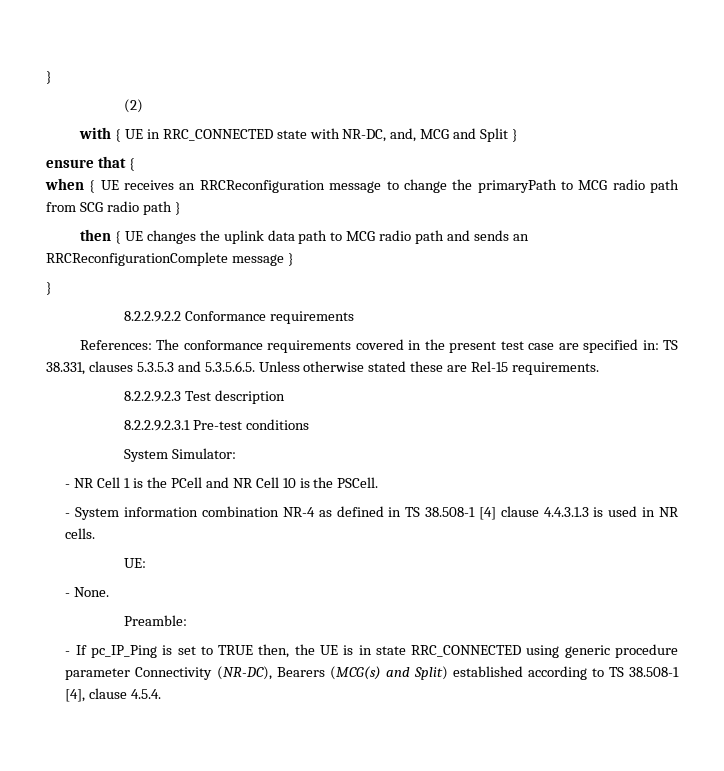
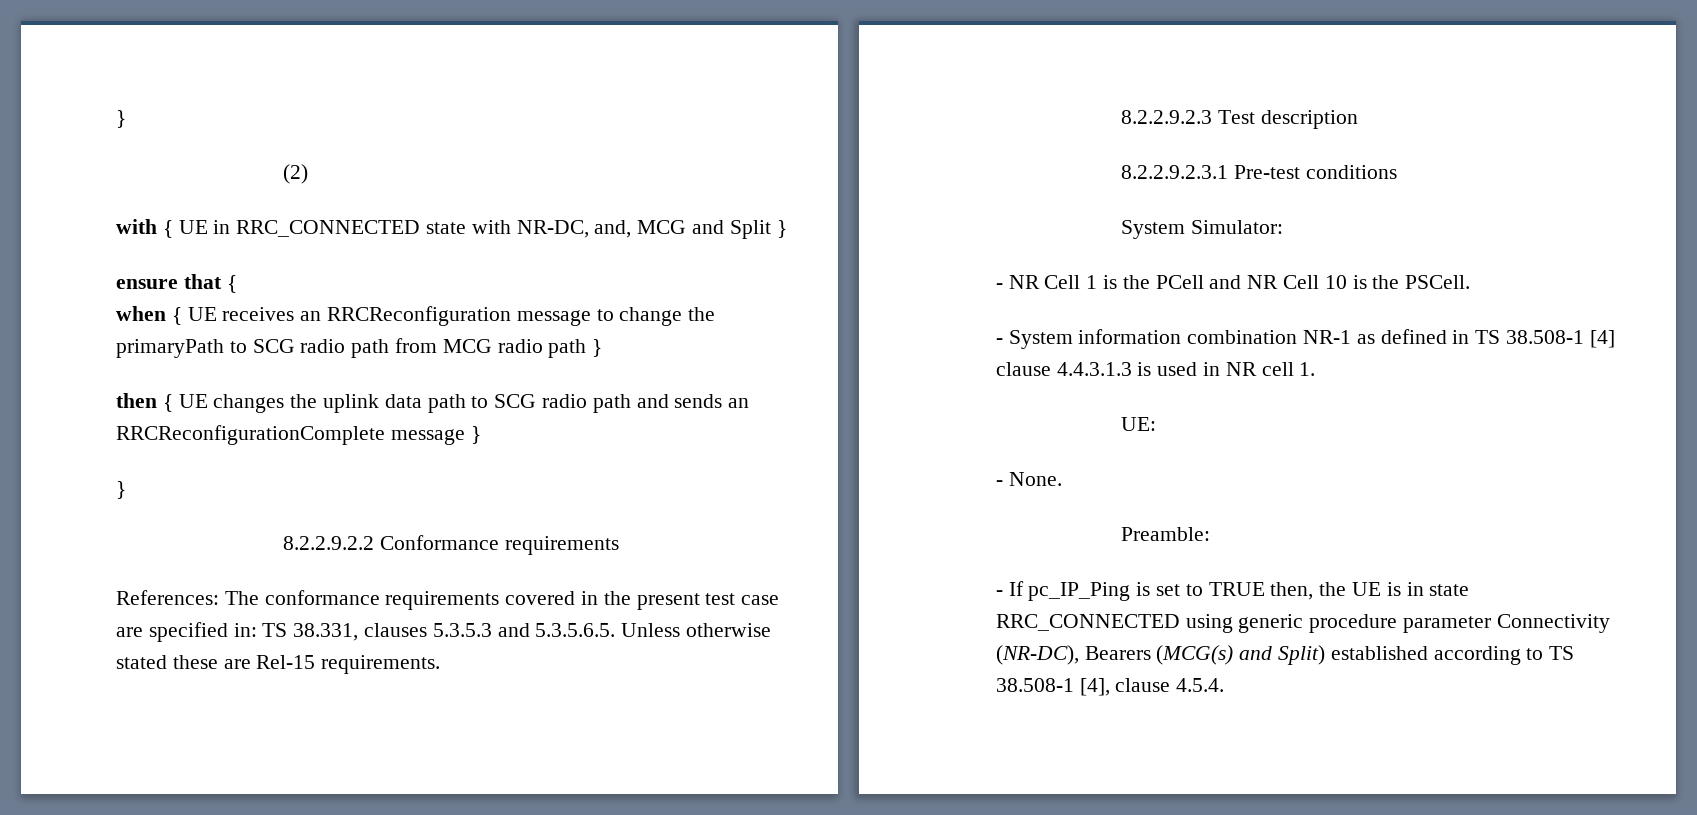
- when { UE receives an RRCReconfiguration message to change the primaryPath to MCG radio path from SCG radio path }
+ when { UE receives an RRCReconfiguration message to change the primaryPath to SCG radio path from MCG radio path }
- then { UE changes the uplink data path to MCG radio path and sends an RRCReconfigurationComplete message }
+ then { UE changes the uplink data path to SCG radio path and sends an RRCReconfigurationComplete message }
- - System information combination NR-4 as defined in TS 38.508-1 [4] clause 4.4.3.1.3 is used in NR cells.
+ - System information combination NR-1 as defined in TS 38.508-1 [4] clause 4.4.3.1.3 is used in NR cell 1.

